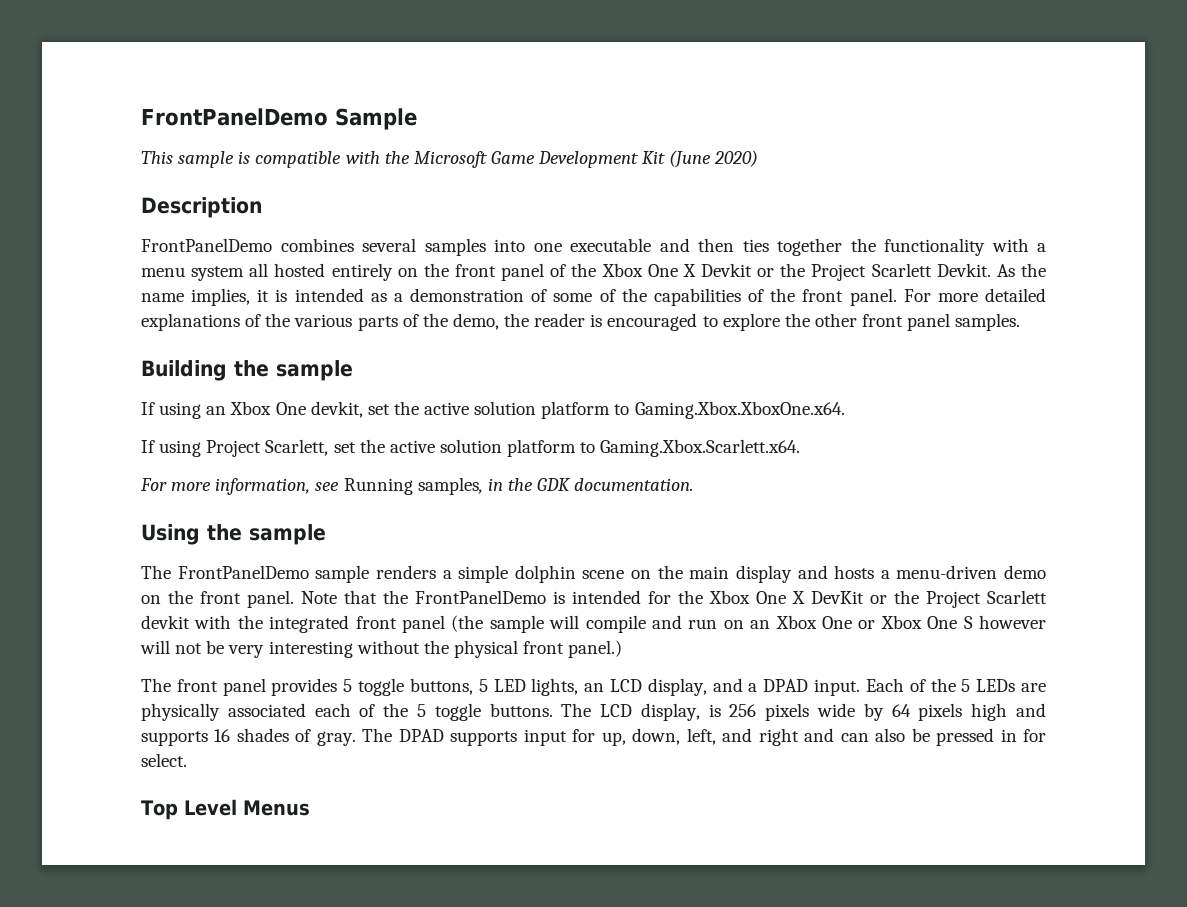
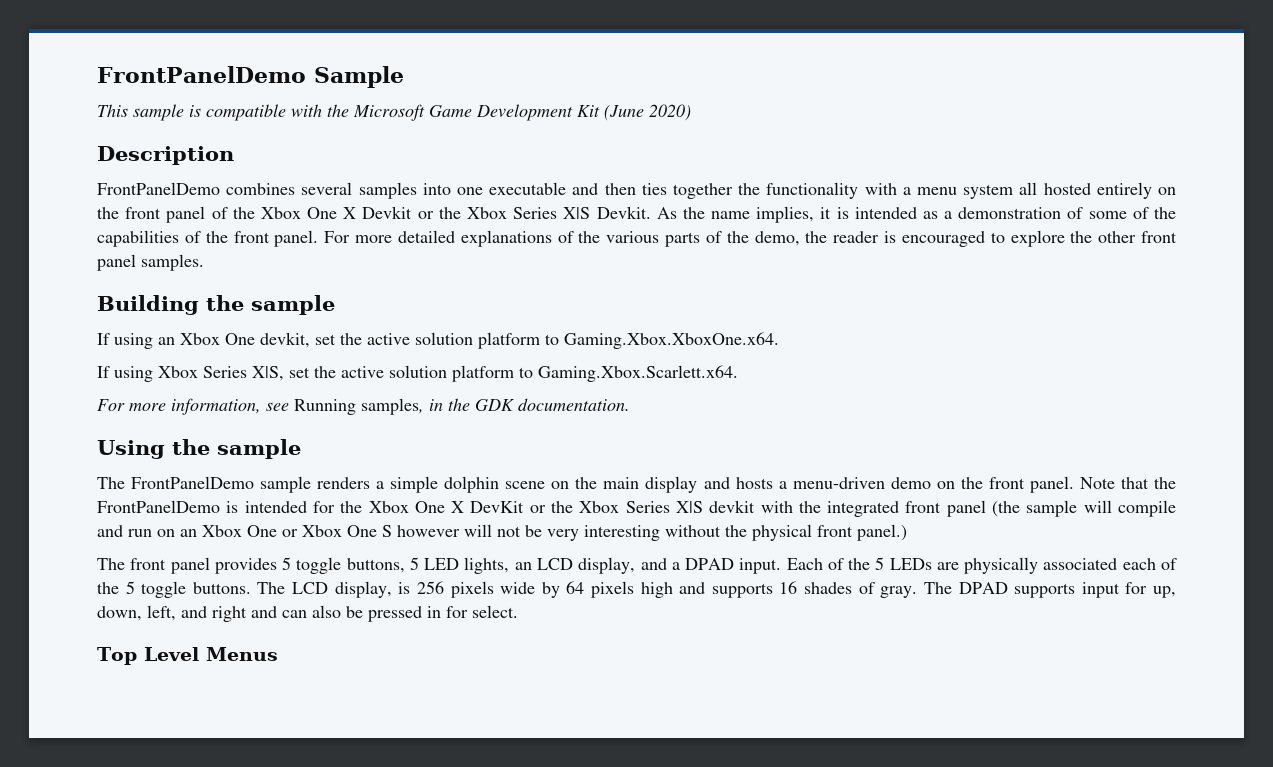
- FrontPanelDemo combines several samples into one executable and then ties together the functionality with a menu system all hosted entirely on the front panel of the Xbox One X Devkit or the Project Scarlett Devkit.
+ FrontPanelDemo combines several samples into one executable and then ties together the functionality with a menu system all hosted entirely on the front panel of the Xbox One X Devkit or the Xbox Series X|S Devkit.
- If using Project Scarlett, set the active solution platform to Gaming.Xbox.Scarlett.x64.
+ If using Xbox Series X|S, set the active solution platform to Gaming.Xbox.Scarlett.x64.
- Note that the FrontPanelDemo is intended for the Xbox One X DevKit or the Project Scarlett devkit with the integrated front panel (the sample will compile and run on an Xbox One or Xbox One S however will not be very interesting without the physical front panel.)
+ Note that the FrontPanelDemo is intended for the Xbox One X DevKit or the Xbox Series X|S devkit with the integrated front panel (the sample will compile and run on an Xbox One or Xbox One S however will not be very interesting without the physical front panel.)

